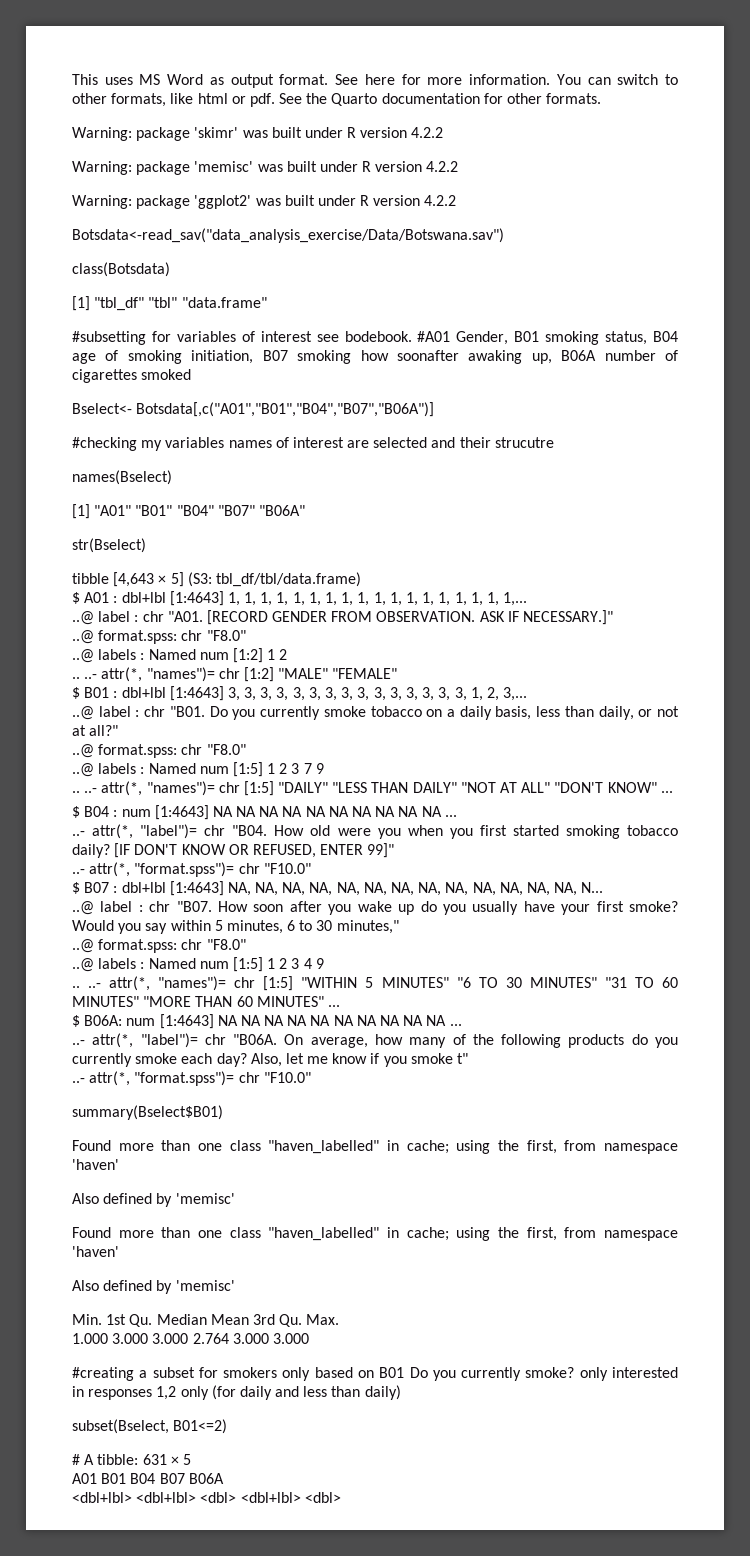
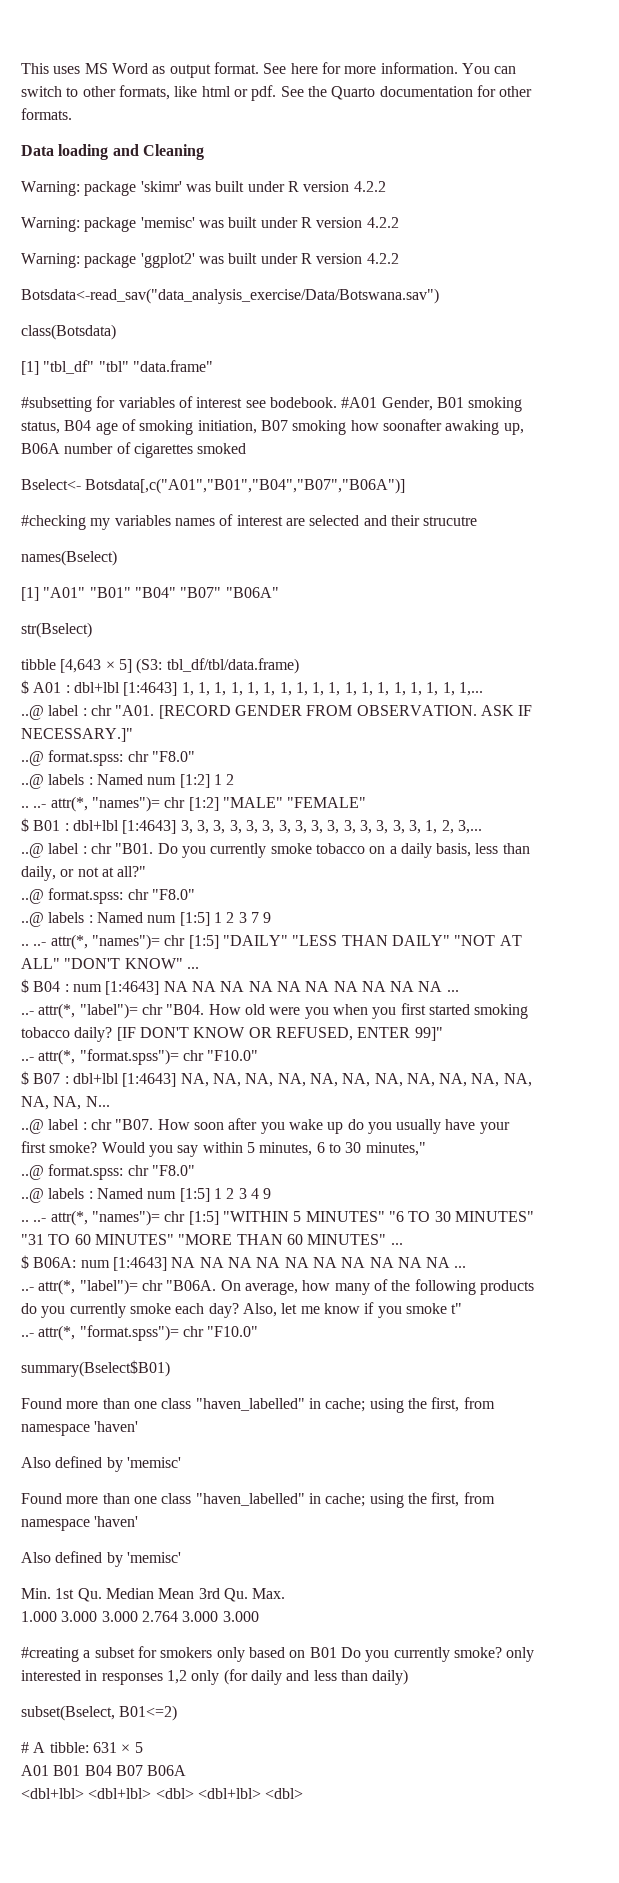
+ Data loading and Cleaning

